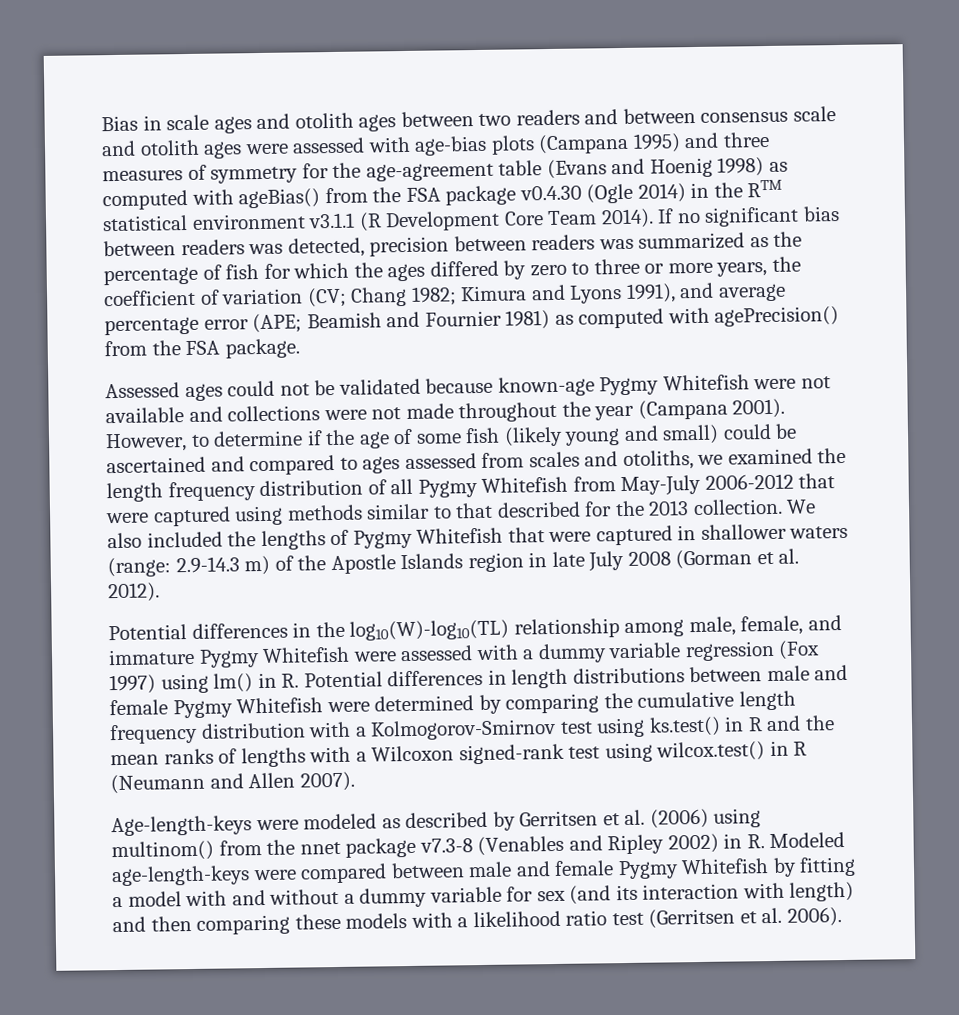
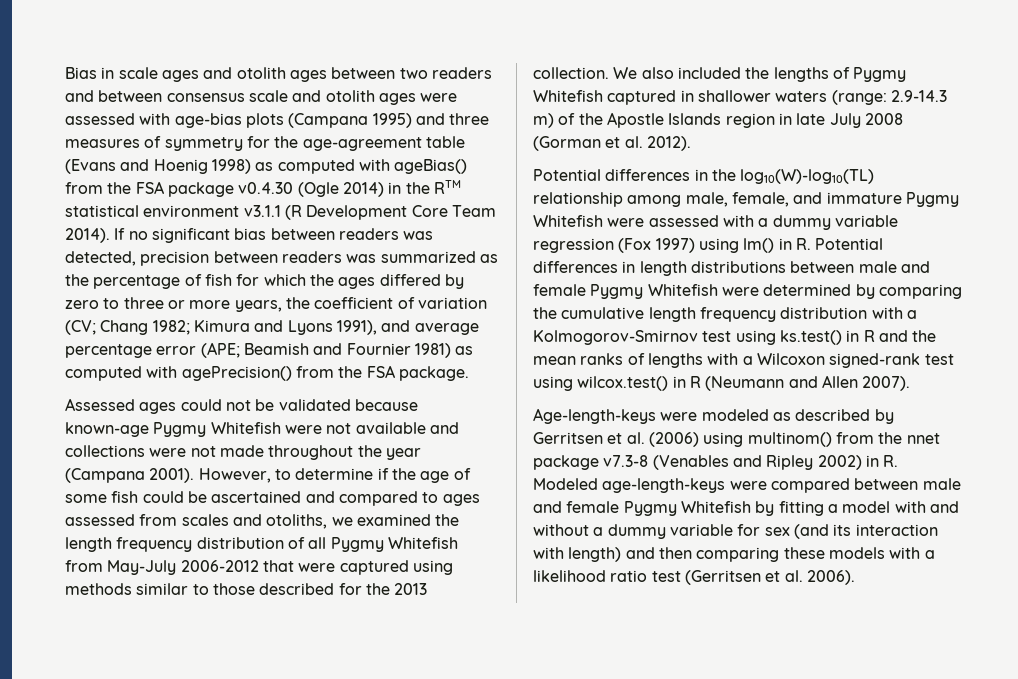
- However, to determine if the age of some fish (likely young and small) could be ascertained and compared to ages assessed from scales and otoliths, we examined the length frequency distribution of all Pygmy Whitefish from May-July 2006-2012 that were captured using methods similar to that described for the 2013 collection.
+ However, to determine if the age of some fish could be ascertained and compared to ages assessed from scales and otoliths, we examined the length frequency distribution of all Pygmy Whitefish from May-July 2006-2012 that were captured using methods similar to those described for the 2013 collection.
- We also included the lengths of Pygmy Whitefish that were captured in shallower waters (range: 2.9-14.3 m) of the Apostle Islands region in late July 2008 (Gorman et al. 2012).
+ We also included the lengths of Pygmy Whitefish captured in shallower waters (range: 2.9-14.3 m) of the Apostle Islands region in late July 2008 (Gorman et al. 2012).

